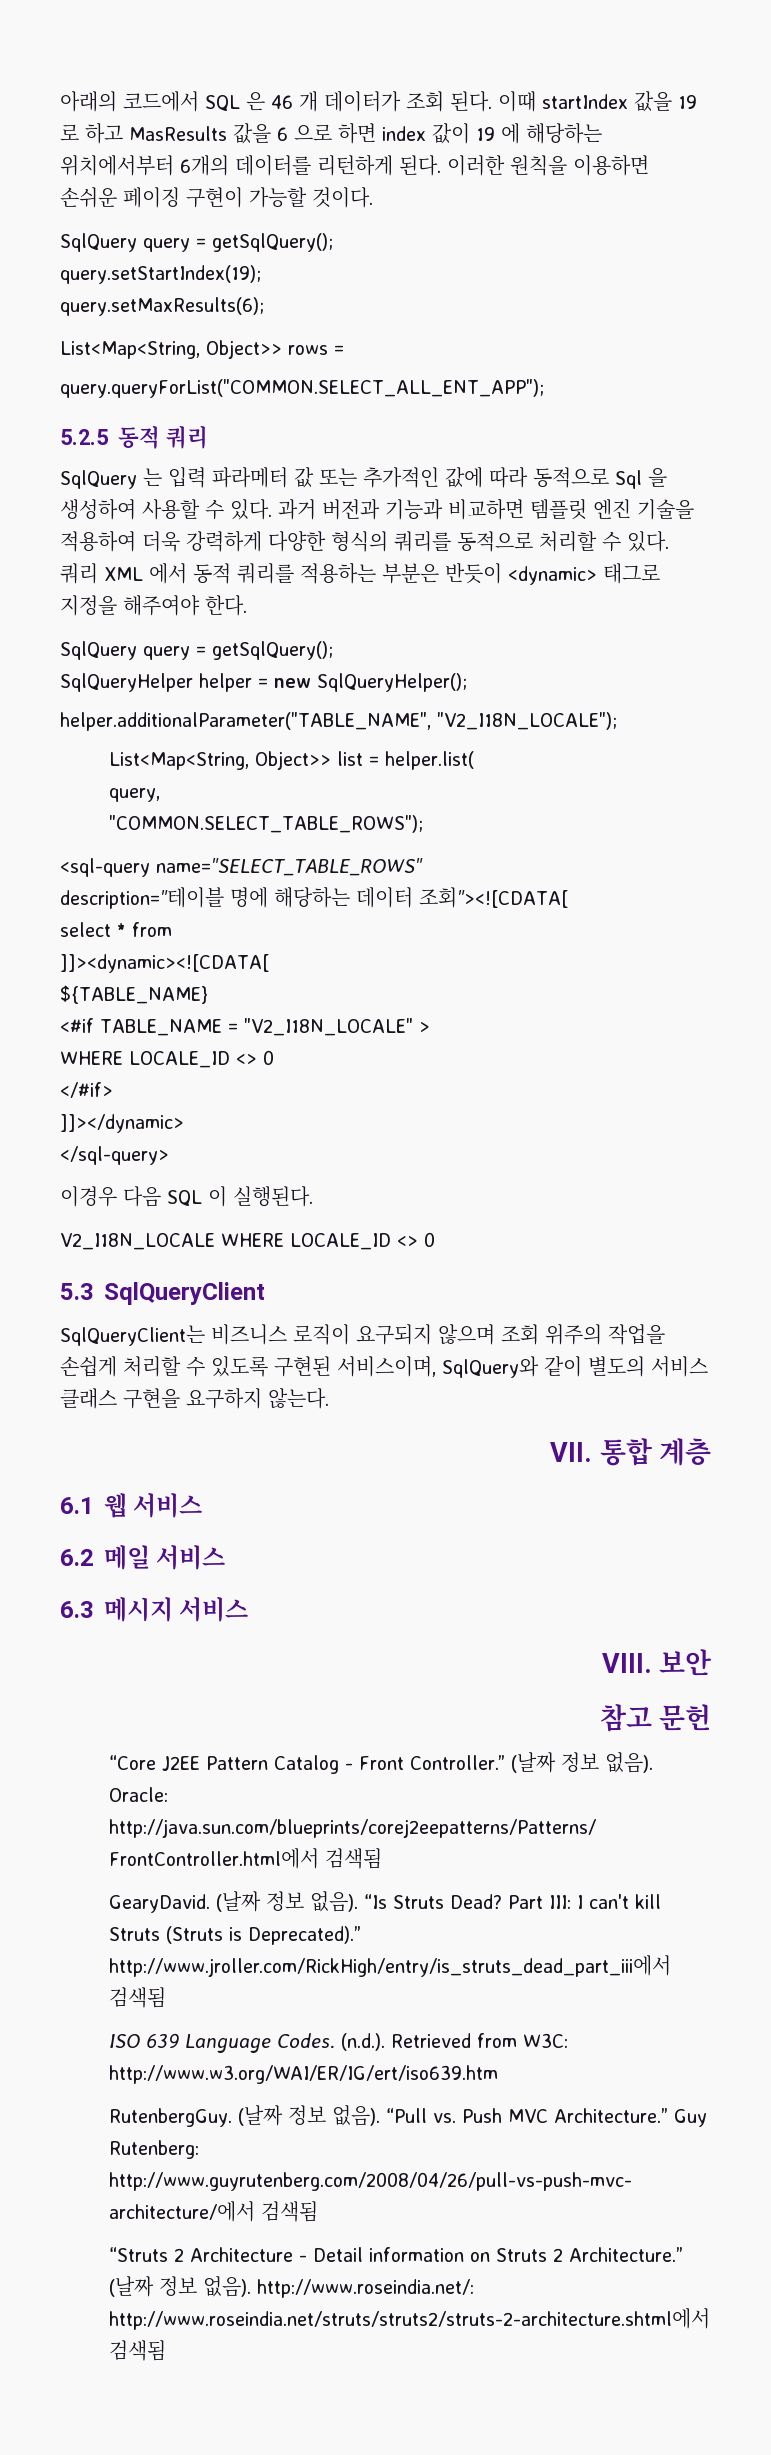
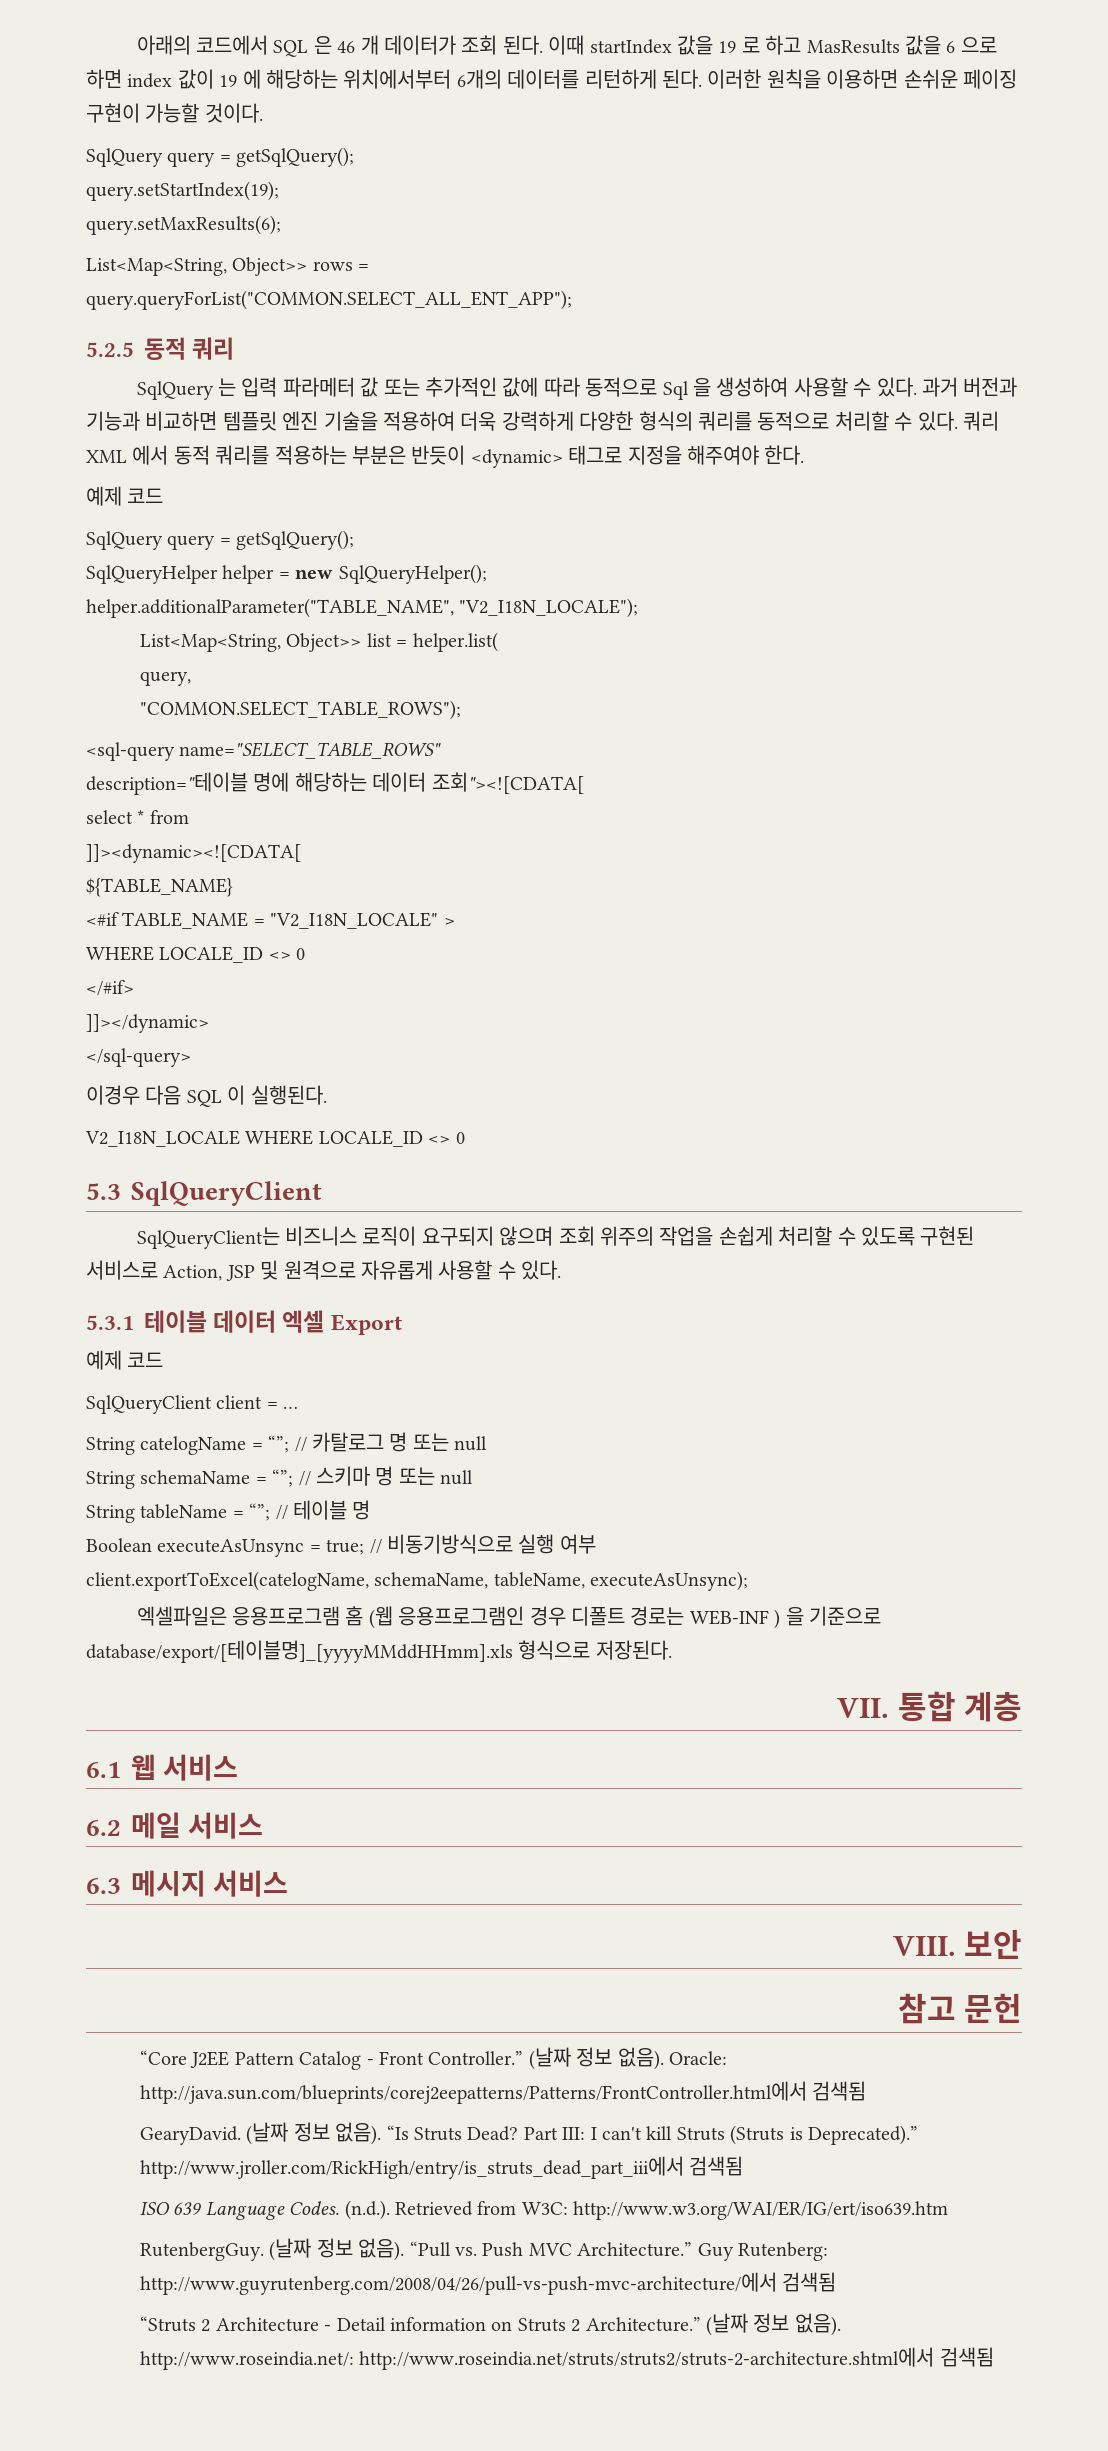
  쿼리 XML 에서 동적 쿼리를 적용하는 부분은 반듯이 <dynamic> 태그로 지정을 해주여야 한다.
+ 예제 코드
- SqlQueryClient는 비즈니스 로직이 요구되지 않으며 조회 위주의 작업을 손쉽게 처리할 수 있도록 구현된 서비스이며, SqlQuery와 같이 별도의 서비스 클래스 구현을 요구하지 않는다.
+ SqlQueryClient는 비즈니스 로직이 요구되지 않으며 조회 위주의 작업을 손쉽게 처리할 수 있도록 구현된 서비스로 Action, JSP 및 원격으로 자유롭게 사용할 수 있다.
+ 5.3.1 테이블 데이터 엑셀 Export
+ 예제 코드
+ SqlQueryClient client = …
+ String catelogName = “”; // 카탈로그 명 또는 null
+ String schemaName = “”; // 스키마 명 또는 null
+ String tableName = “”; // 테이블 명
+ Boolean executeAsUnsync = true; // 비동기방식으로 실행 여부
+ client.exportToExcel(catelogName, schemaName, tableName, executeAsUnsync);
+ 엑셀파일은 응용프로그램 홈 (웹 응용프로그램인 경우 디폴트 경로는 WEB-INF ) 을 기준으로 database/export/[테이블명]_[yyyyMMddHHmm].xls 형식으로 저장된다.

